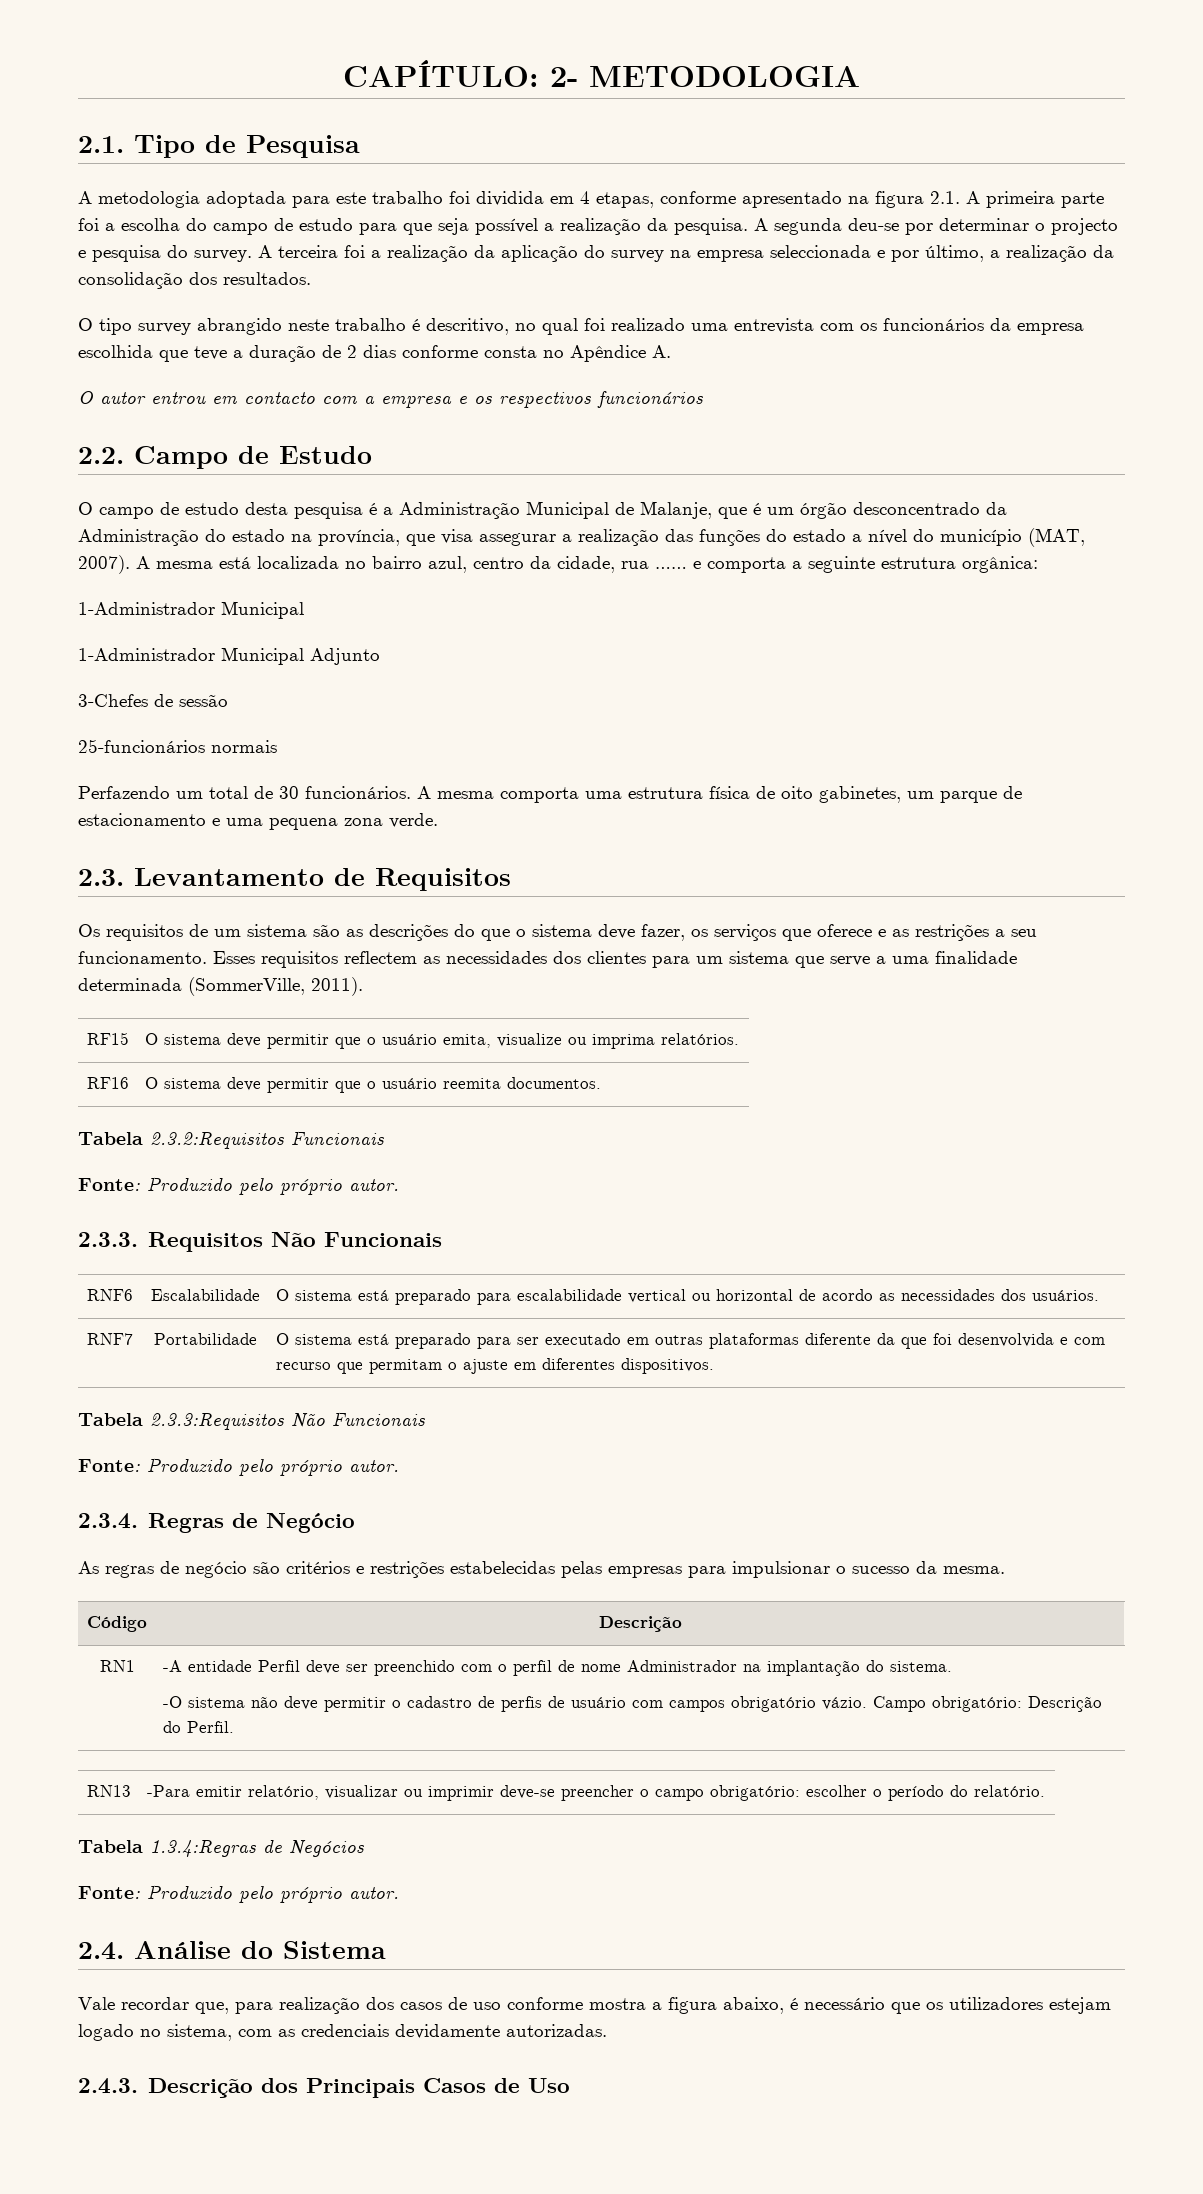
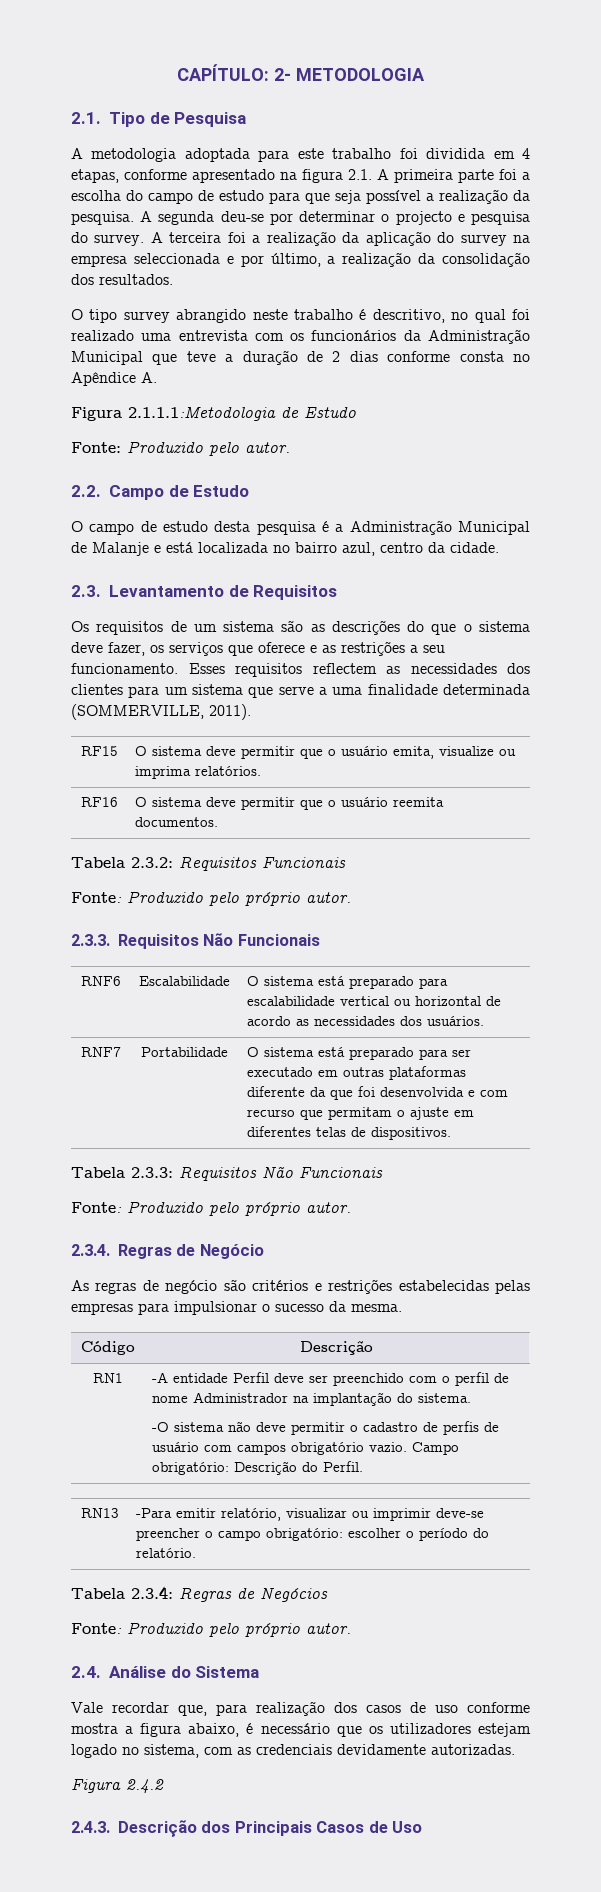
- O tipo survey abrangido neste trabalho é descritivo, no qual foi realizado uma entrevista com os funcionários da empresa escolhida que teve a duração de 2 dias conforme consta no Apêndice A.
+ O tipo survey abrangido neste trabalho é descritivo, no qual foi realizado uma entrevista com os funcionários da Administração Municipal que teve a duração de 2 dias conforme consta no Apêndice A.
- O autor entrou em contacto com a empresa e os respectivos funcionários
+ Figura 2.1.1.1:Metodologia de Estudo
+ Fonte: Produzido pelo autor.
- O campo de estudo desta pesquisa é a Administração Municipal de Malanje, que é um órgão desconcentrado da Administração do estado na província, que visa assegurar a realização das funções do estado a nível do município (MAT, 2007). A mesma está localizada no bairro azul, centro da cidade, rua …… e comporta a seguinte estrutura orgânica:
- 1-Administrador Municipal
- 1-Administrador Municipal Adjunto
- 3-Chefes de sessão
- 25-funcionários normais
- Perfazendo um total de 30 funcionários. A mesma comporta uma estrutura física de oito gabinetes, um parque de estacionamento e uma pequena zona verde.
+ O campo de estudo desta pesquisa é a Administração Municipal de Malanje e está localizada no bairro azul, centro da cidade.
- Esses requisitos reflectem as necessidades dos clientes para um sistema que serve a uma finalidade determinada (SommerVille, 2011).
+ Esses requisitos reflectem as necessidades dos clientes para um sistema que serve a uma finalidade determinada (SOMMERVILLE, 2011).
- Tabela 2.3.2:Requisitos Funcionais
+ Tabela 2.3.2: Requisitos Funcionais
- RNF7 | Portabilidade | O sistema está preparado para ser executado em outras plataformas diferente da que foi desenvolvida e com recurso que permitam o ajuste em diferentes dispositivos.
+ RNF7 | Portabilidade | O sistema está preparado para ser executado em outras plataformas diferente da que foi desenvolvida e com recurso que permitam o ajuste em diferentes telas de dispositivos.
- Tabela 2.3.3:Requisitos Não Funcionais
+ Tabela 2.3.3: Requisitos Não Funcionais
  RN1 | -A entidade Perfil deve ser preenchido com o perfil de nome Administrador na implantação do sistema.
- -O sistema não deve permitir o cadastro de perfis de usuário com campos obrigatório vázio. Campo obrigatório: Descrição do Perfil.
+ -O sistema não deve permitir o cadastro de perfis de usuário com campos obrigatório vazio. Campo obrigatório: Descrição do Perfil.
- Tabela 1.3.4:Regras de Negócios
+ Tabela 2.3.4: Regras de Negócios
+ Figura 2.4.2

